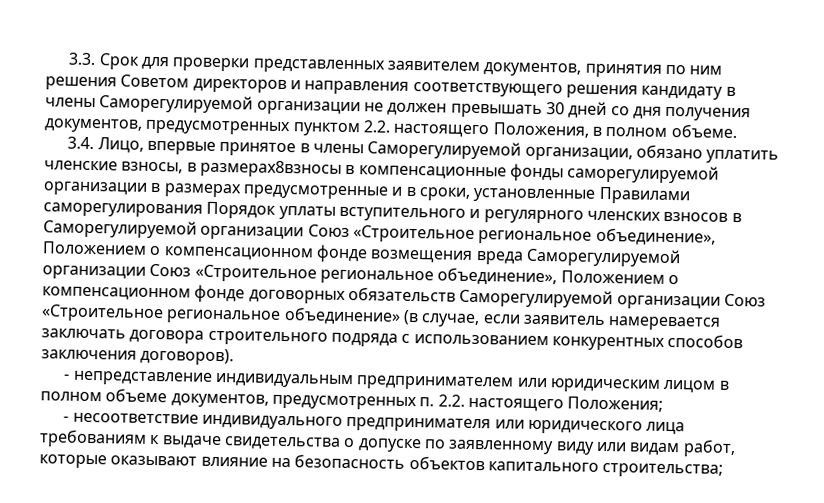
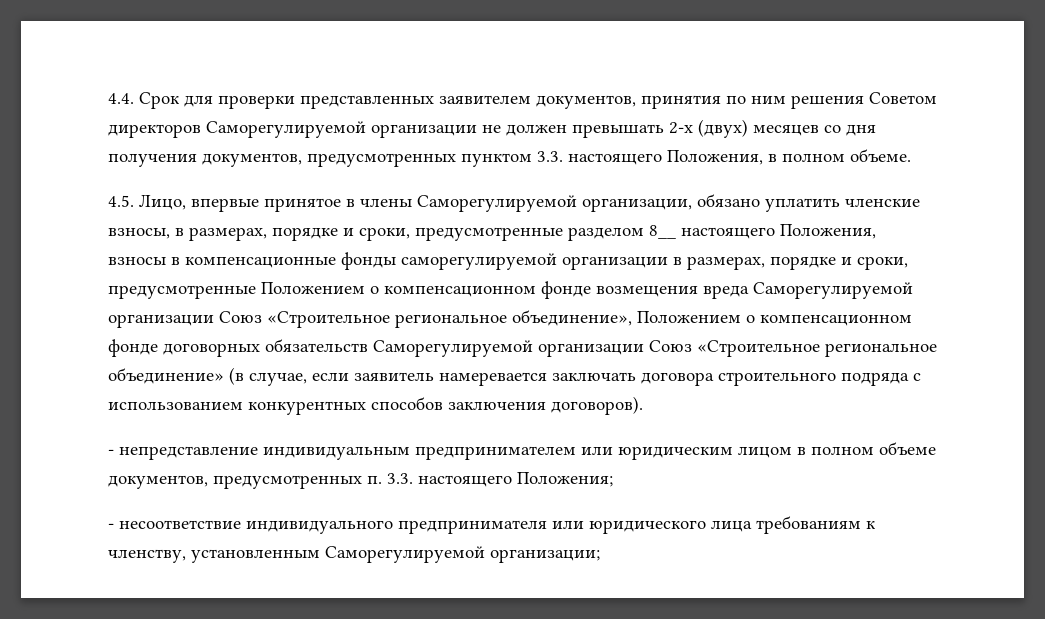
- 3.3. Срок для проверки представленных заявителем документов, принятия по ним решения Советом директоров и направления соответствующего решения кандидату в члены Саморегулируемой организации не должен превышать 30 дней со дня получения документов, предусмотренных пунктом 2.2. настоящего Положения, в полном объеме.
+ 4.4. Срок для проверки представленных заявителем документов, принятия по ним решения Советом директоров Саморегулируемой организации не должен превышать 2-х (двух) месяцев со дня получения документов, предусмотренных пунктом 3.3. настоящего Положения, в полном объеме.
- 3.4. Лицо, впервые принятое в члены Саморегулируемой организации, обязано уплатить членские взносы, в размерах8взносы в компенсационные фонды саморегулируемой организации в размерах предусмотренные и в сроки, установленные Правилами саморегулирования Порядок уплаты вступительного и регулярного членских взносов в Саморегулируемой организации Союз «Строительное региональное объединение», Положением о компенсационном фонде возмещения вреда Саморегулируемой организации Союз «Строительное региональное объединение», Положением о компенсационном фонде договорных обязательств Саморегулируемой организации Союз «Строительное региональное объединение» (в случае, если заявитель намеревается заключать договора строительного подряда с использованием конкурентных способов заключения договоров).
+ 4.5. Лицо, впервые принятое в члены Саморегулируемой организации, обязано уплатить членские взносы, в размерах, порядке и сроки, предусмотренные разделом 8__ настоящего Положения, взносы в компенсационные фонды саморегулируемой организации в размерах, порядке и сроки, предусмотренные Положением о компенсационном фонде возмещения вреда Саморегулируемой организации Союз «Строительное региональное объединение», Положением о компенсационном фонде договорных обязательств Саморегулируемой организации Союз «Строительное региональное объединение» (в случае, если заявитель намеревается заключать договора строительного подряда с использованием конкурентных способов заключения договоров).
- - непредставление индивидуальным предпринимателем или юридическим лицом в полном объеме документов, предусмотренных п. 2.2. настоящего Положения;
+ - непредставление индивидуальным предпринимателем или юридическим лицом в полном объеме документов, предусмотренных п. 3.3. настоящего Положения;
- - несоответствие индивидуального предпринимателя или юридического лица требованиям к выдаче свидетельства о допуске по заявленному виду или видам работ, которые оказывают влияние на безопасность объектов капитального строительства;
+ - несоответствие индивидуального предпринимателя или юридического лица требованиям к членству, установленным Саморегулируемой организации;

